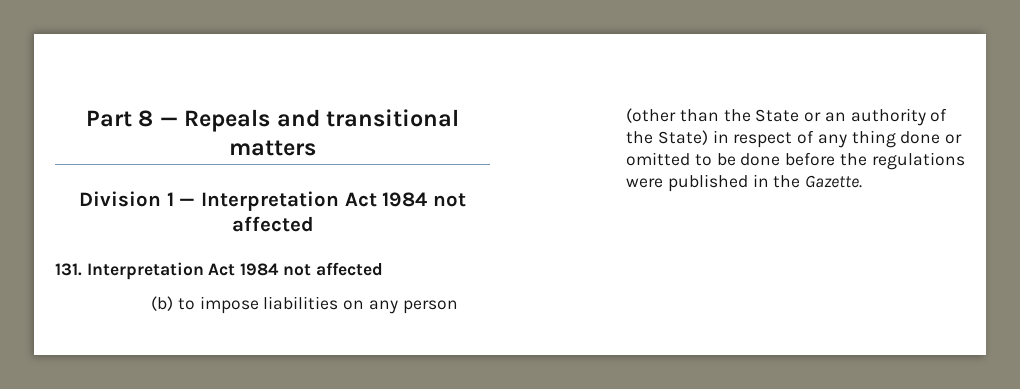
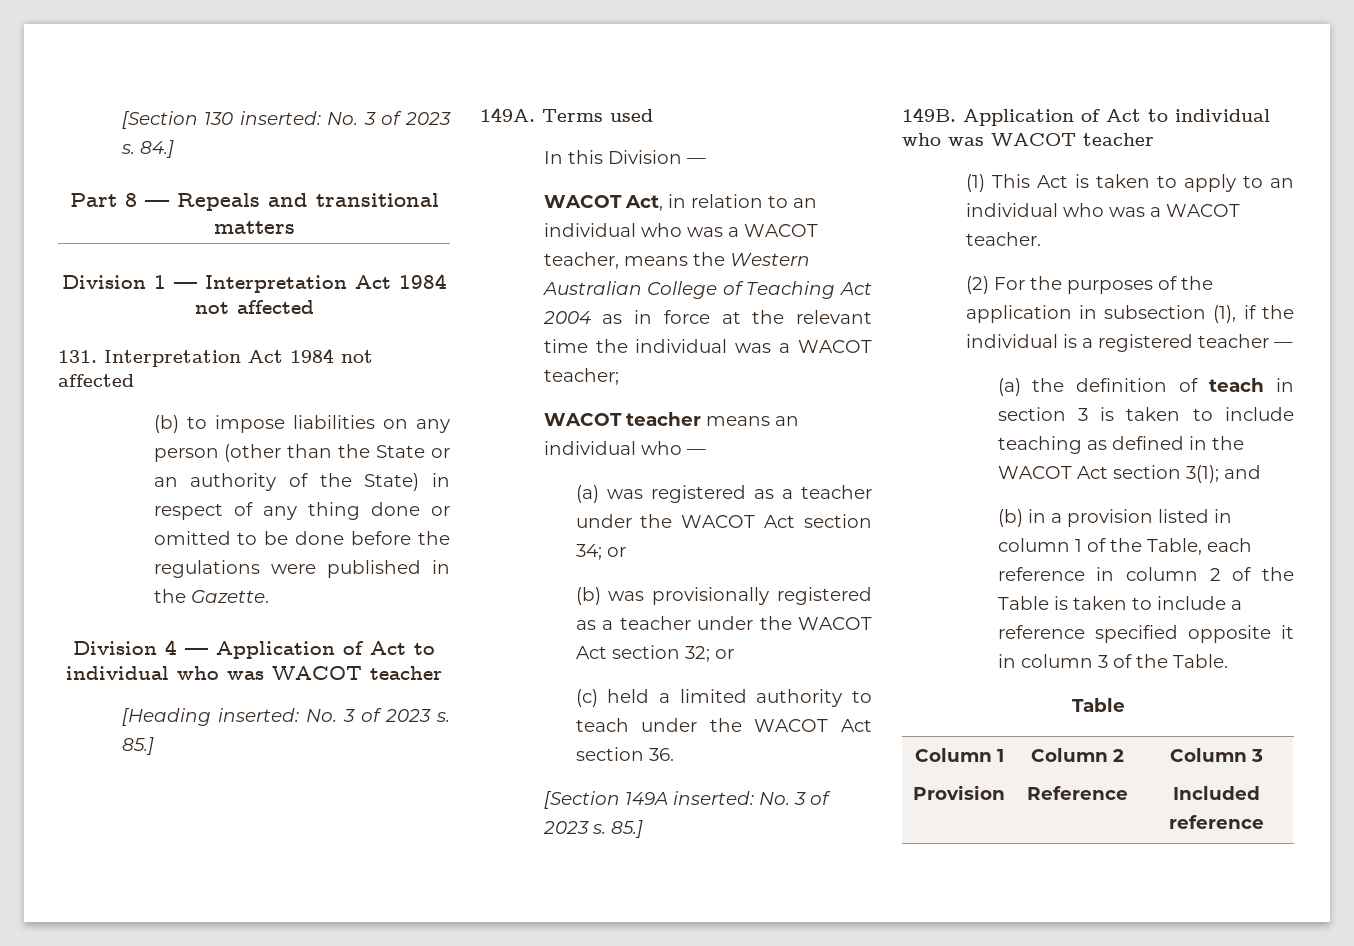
+ [Section 130 inserted: No. 3 of 2023 s. 84.]
+ Division 4 — Application of Act to individual who was WACOT teacher
+ [Heading inserted: No. 3 of 2023 s. 85.]
+ 149A. Terms used
+ In this Division —
+ WACOT Act, in relation to an individual who was a WACOT teacher, means the Western Australian College of Teaching Act 2004 as in force at the relevant time the individual was a WACOT teacher;
+ WACOT teacher means an individual who —
+ (a) was registered as a teacher under the WACOT Act section 34; or
+ (b) was provisionally registered as a teacher under the WACOT Act section 32; or
+ (c) held a limited authority to teach under the WACOT Act section 36.
+ [Section 149A inserted: No. 3 of 2023 s. 85.]
+ 149B. Application of Act to individual who was WACOT teacher
+ (1) This Act is taken to apply to an individual who was a WACOT teacher.
+ (2) For the purposes of the application in subsection (1), if the individual is a registered teacher —
+ (a) the definition of teach in section 3 is taken to include teaching as defined in the WACOT Act section 3(1); and
+ (b) in a provision listed in column 1 of the Table, each reference in column 2 of the Table is taken to include a reference specified opposite it in column 3 of the Table.
+ Table
+ Column 1
+ Provision | Column 2
+ Reference | Column 3
+ Included reference

